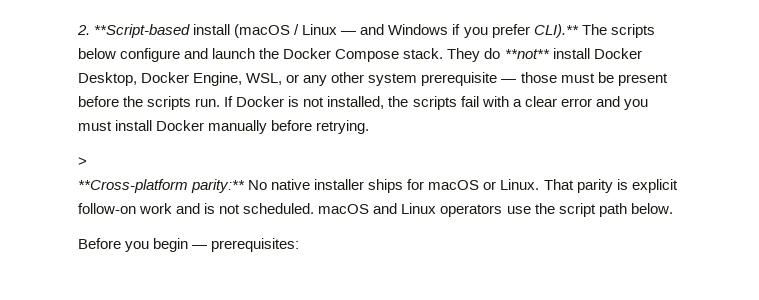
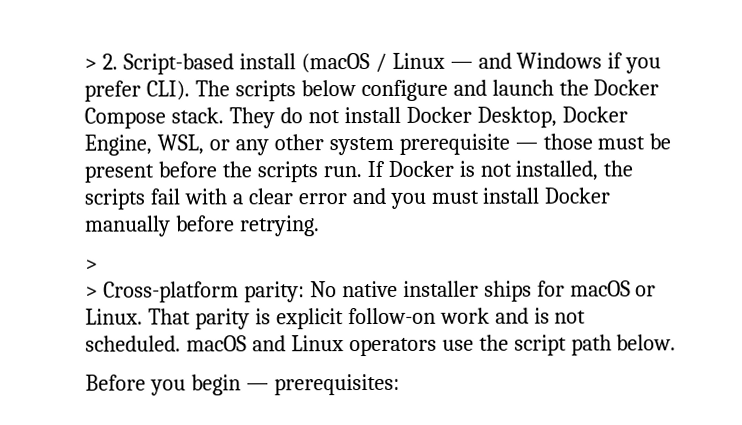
- 2. **Script-based install (macOS / Linux — and Windows if you prefer CLI).** The scripts below configure and launch the Docker Compose stack.
+ > 2. Script-based install (macOS / Linux — and Windows if you prefer CLI). The scripts below configure and launch the Docker Compose stack.
- They do **not** install Docker Desktop, Docker Engine, WSL, or any other system prerequisite — those must be present before the scripts run.
+ They do not install Docker Desktop, Docker Engine, WSL, or any other system prerequisite — those must be present before the scripts run.
- **Cross-platform parity:** No native installer ships for macOS or Linux.
+ > Cross-platform parity: No native installer ships for macOS or Linux.

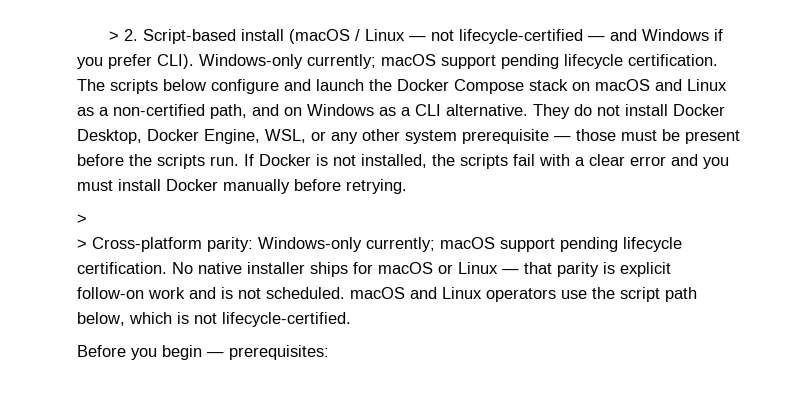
- > 2. Script-based install (macOS / Linux — and Windows if you prefer CLI).
+ > 2. Script-based install (macOS / Linux — not lifecycle-certified — and Windows if you prefer CLI). Windows-only currently; macOS support pending lifecycle certification.
- The scripts below configure and launch the Docker Compose stack.
+ The scripts below configure and launch the Docker Compose stack on macOS and Linux as a non-certified path, and on Windows as a CLI alternative.
- > Cross-platform parity: No native installer ships for macOS or Linux. That parity is explicit follow-on work and is not scheduled. macOS and Linux operators use the script path below.
+ > Cross-platform parity: Windows-only currently; macOS support pending lifecycle certification. No native installer ships for macOS or Linux — that parity is explicit follow-on work and is not scheduled. macOS and Linux operators use the script path below, which is not lifecycle-certified.

